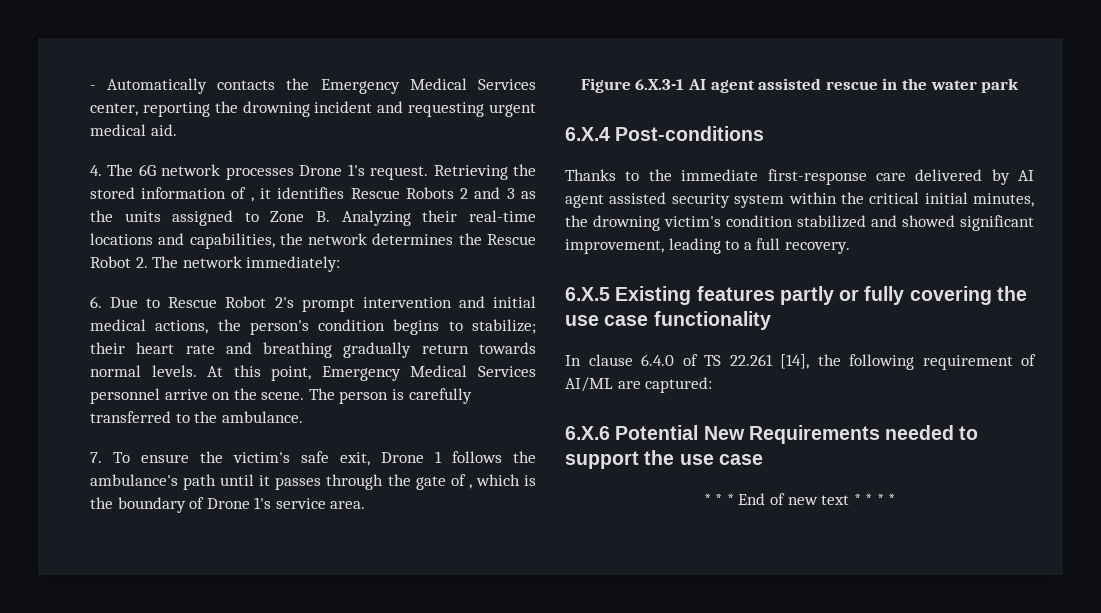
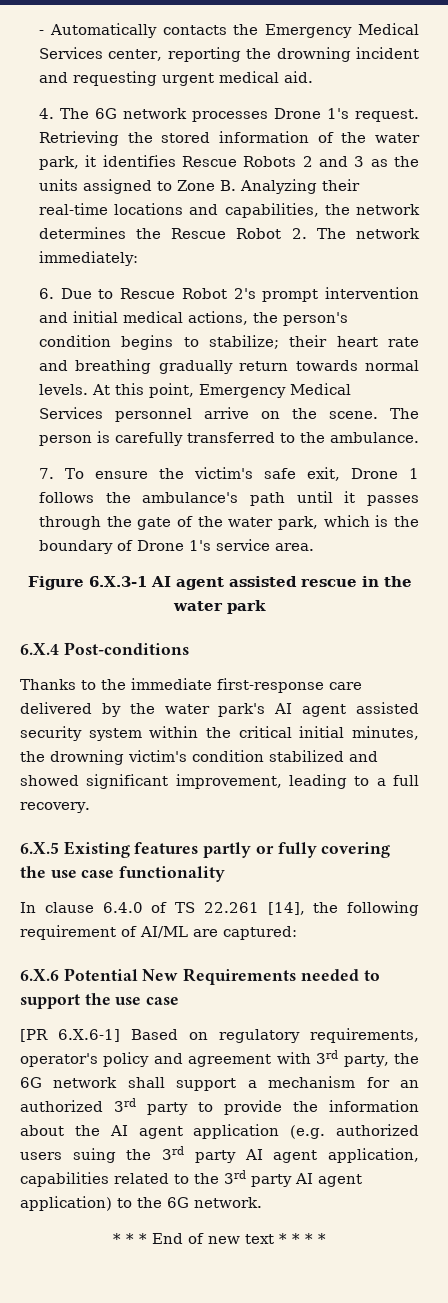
- Retrieving the stored information of , it identifies Rescue Robots 2 and 3 as the units assigned to Zone B. Analyzing their real-time locations and capabilities, the network determines the Rescue Robot 2. The network immediately:
+ Retrieving the stored information of the water park, it identifies Rescue Robots 2 and 3 as the units assigned to Zone B. Analyzing their real-time locations and capabilities, the network determines the Rescue Robot 2. The network immediately:
- 7. To ensure the victim's safe exit, Drone 1 follows the ambulance's path until it passes through the gate of , which is the boundary of Drone 1's service area.
+ 7. To ensure the victim's safe exit, Drone 1 follows the ambulance's path until it passes through the gate of the water park, which is the boundary of Drone 1's service area.
- Thanks to the immediate first-response care delivered by AI agent assisted security system within the critical initial minutes, the drowning victim's condition stabilized and showed significant improvement, leading to a full recovery.
+ Thanks to the immediate first-response care delivered by the water park's AI agent assisted security system within the critical initial minutes, the drowning victim's condition stabilized and showed significant improvement, leading to a full recovery.
+ [PR 6.X.6-1] Based on regulatory requirements, operator's policy and agreement with 3rd party, the 6G network shall support a mechanism for an authorized 3rd party to provide the information about the AI agent application (e.g. authorized users suing the 3rd party AI agent application, capabilities related to the 3rd party AI agent application) to the 6G network.

